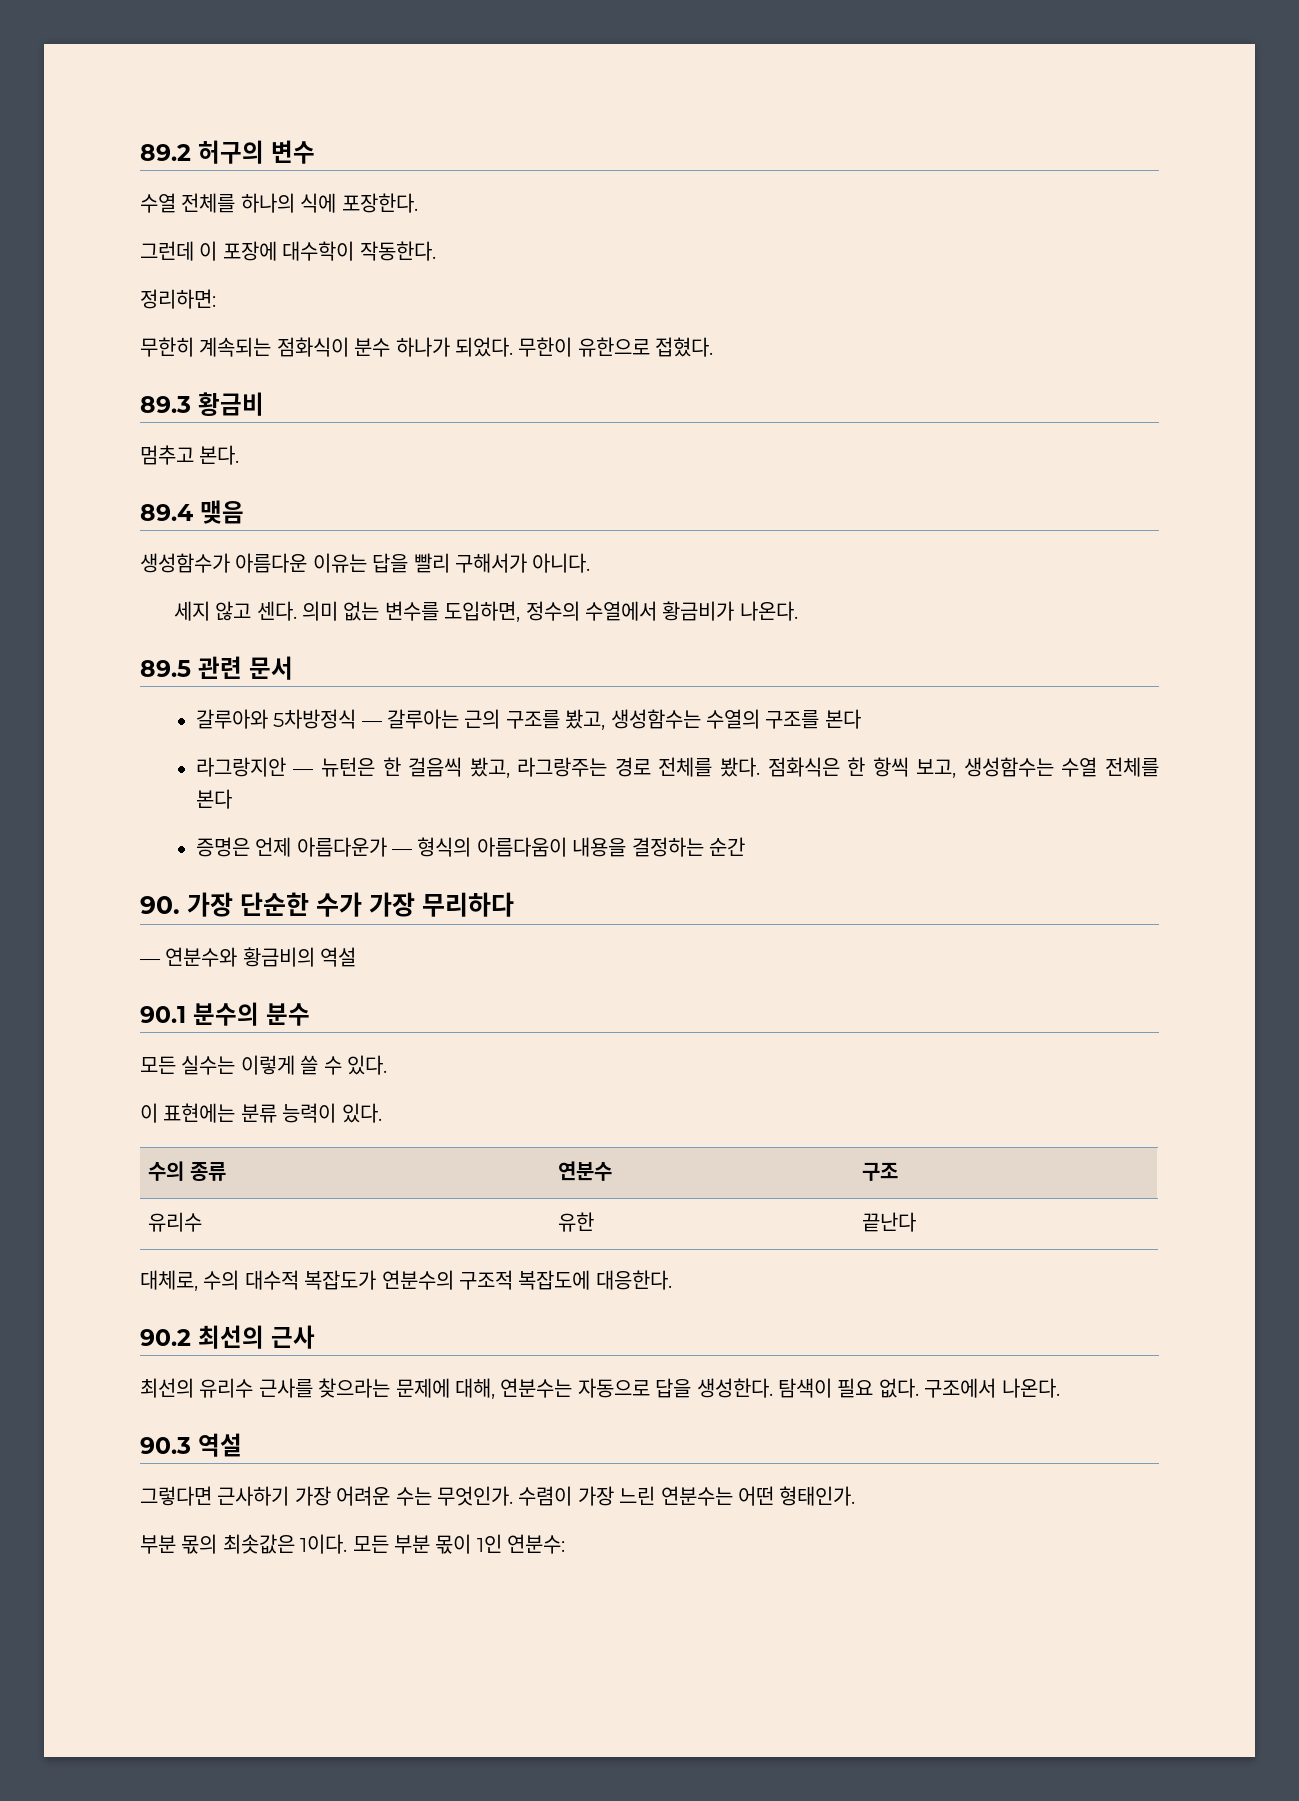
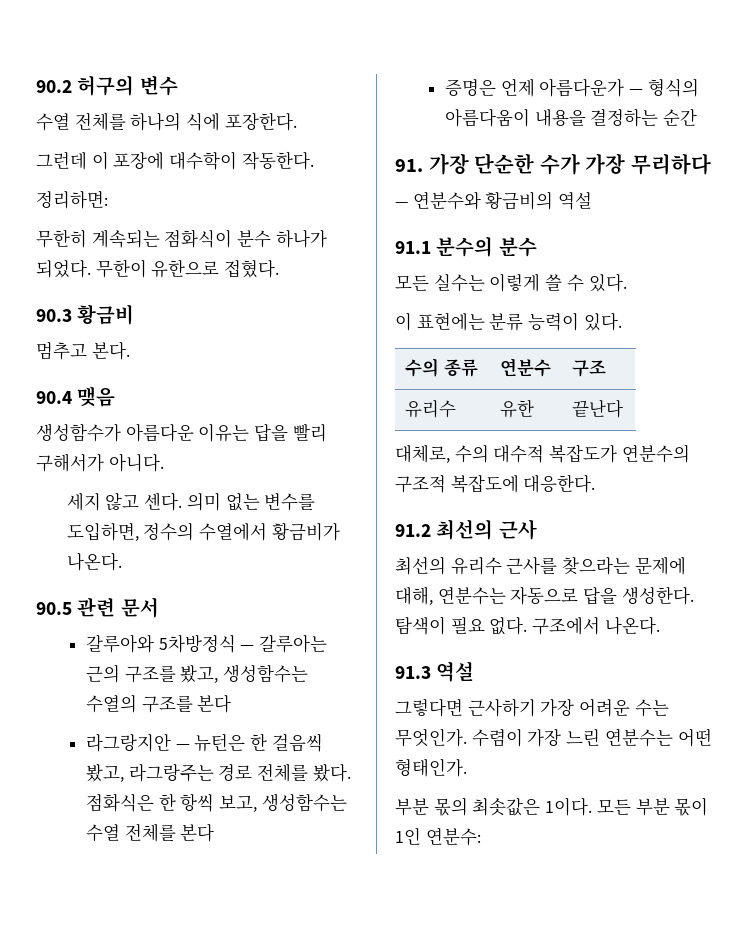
- 89.2 허구의 변수
+ 90.2 허구의 변수
- 89.3 황금비
+ 90.3 황금비
- 89.4 맺음
+ 90.4 맺음
- 89.5 관련 문서
+ 90.5 관련 문서
- 90. 가장 단순한 수가 가장 무리하다
+ 91. 가장 단순한 수가 가장 무리하다
- 90.1 분수의 분수
+ 91.1 분수의 분수
- 90.2 최선의 근사
+ 91.2 최선의 근사
- 90.3 역설
+ 91.3 역설

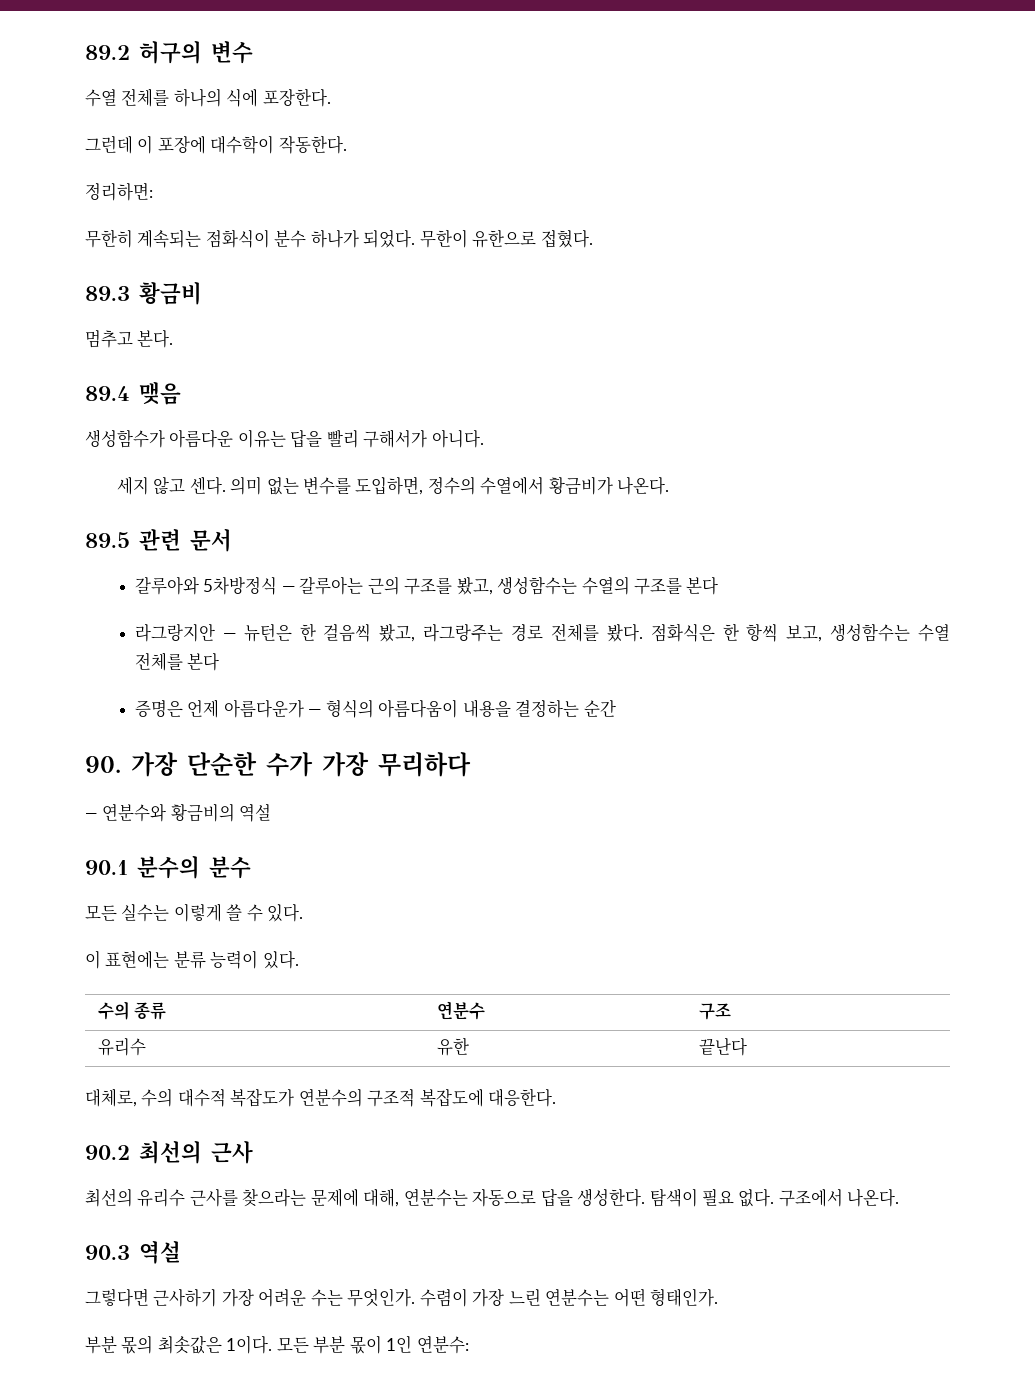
- 90.2 허구의 변수
+ 89.2 허구의 변수
- 90.3 황금비
+ 89.3 황금비
- 90.4 맺음
+ 89.4 맺음
- 90.5 관련 문서
+ 89.5 관련 문서
- 91. 가장 단순한 수가 가장 무리하다
+ 90. 가장 단순한 수가 가장 무리하다
- 91.1 분수의 분수
+ 90.1 분수의 분수
- 91.2 최선의 근사
+ 90.2 최선의 근사
- 91.3 역설
+ 90.3 역설

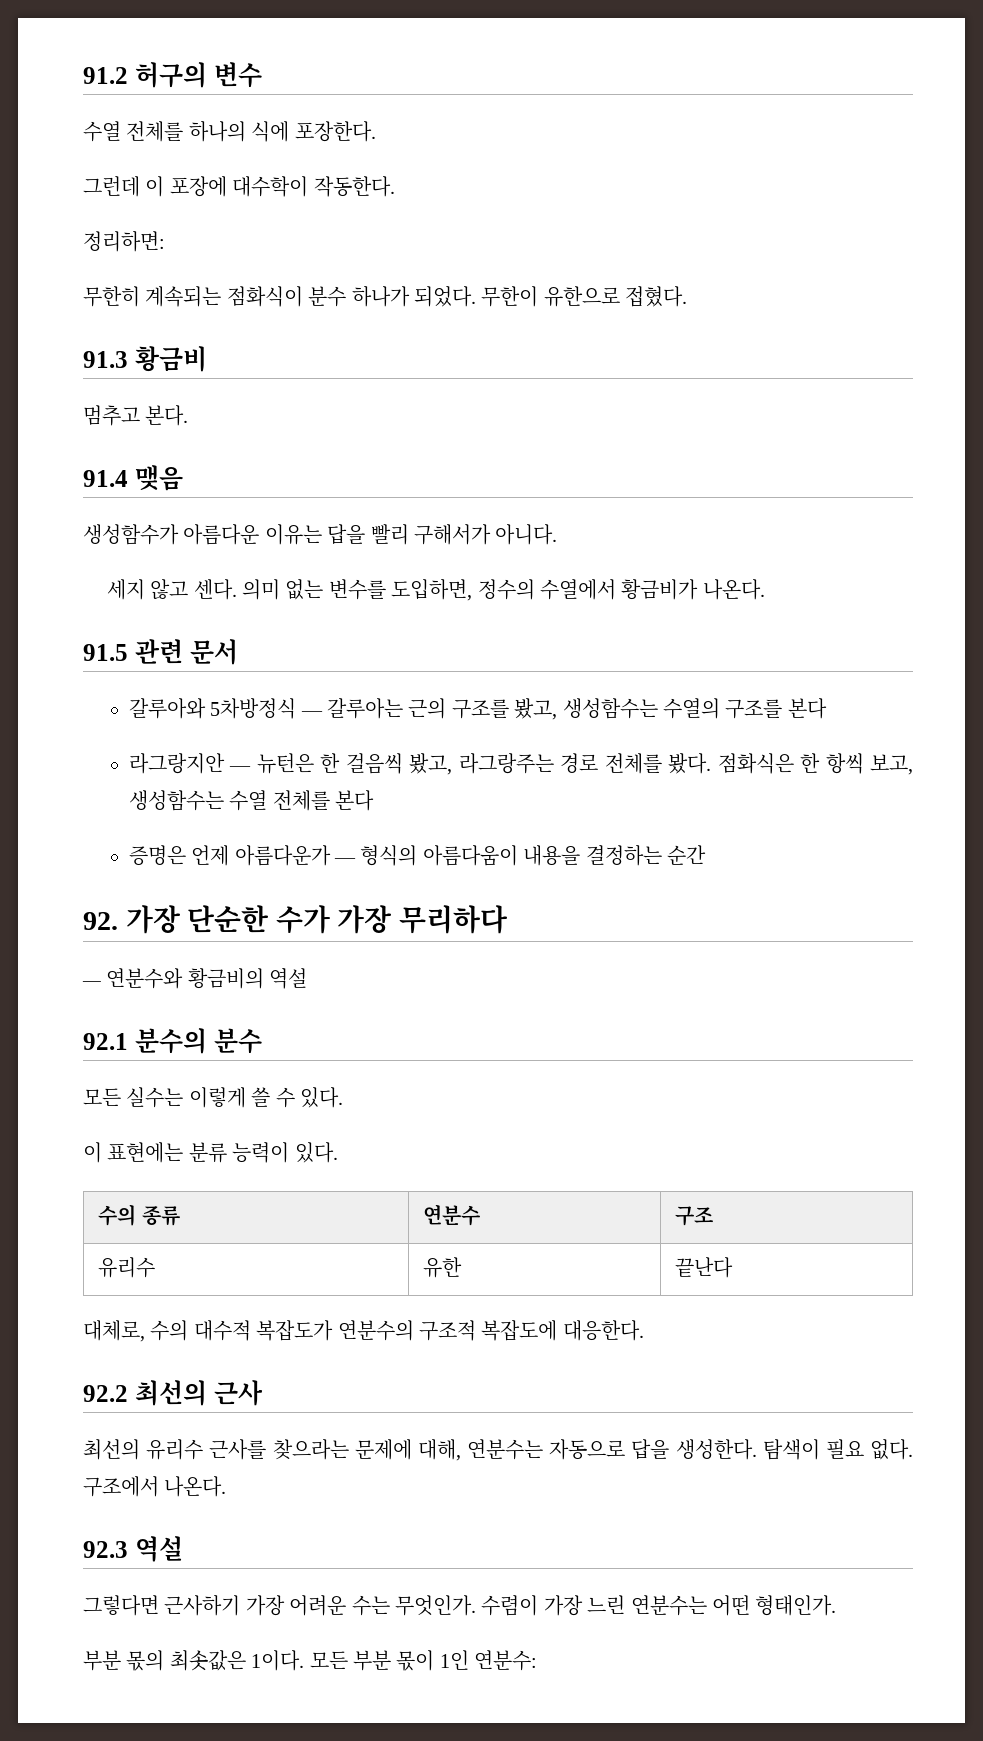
- 89.2 허구의 변수
+ 91.2 허구의 변수
- 89.3 황금비
+ 91.3 황금비
- 89.4 맺음
+ 91.4 맺음
- 89.5 관련 문서
+ 91.5 관련 문서
- 90. 가장 단순한 수가 가장 무리하다
+ 92. 가장 단순한 수가 가장 무리하다
- 90.1 분수의 분수
+ 92.1 분수의 분수
- 90.2 최선의 근사
+ 92.2 최선의 근사
- 90.3 역설
+ 92.3 역설

